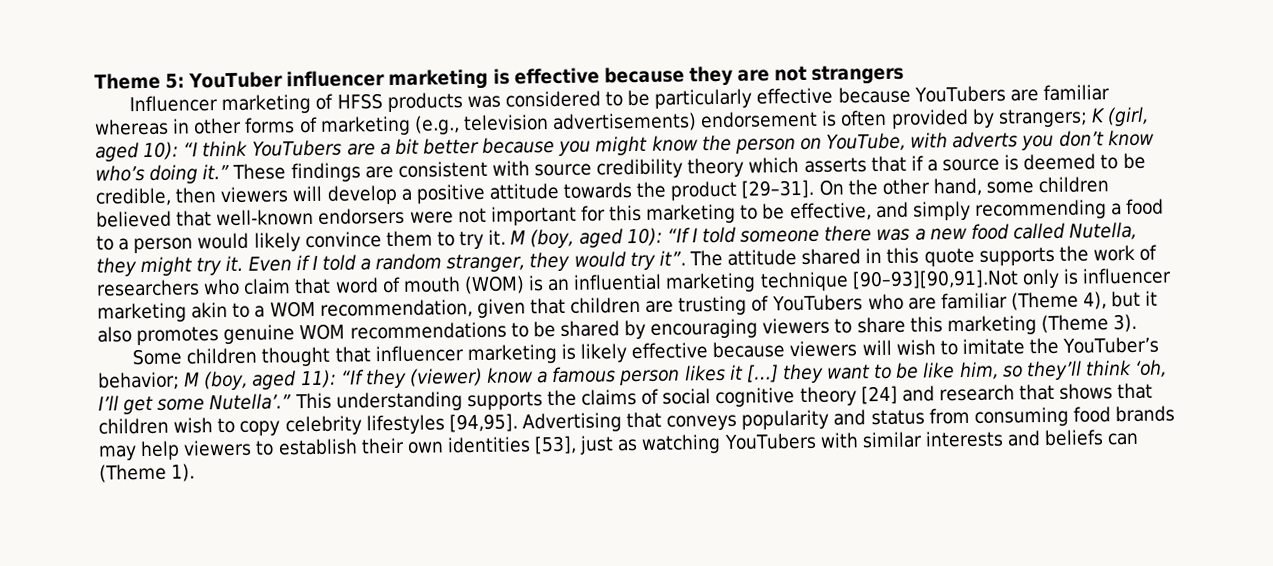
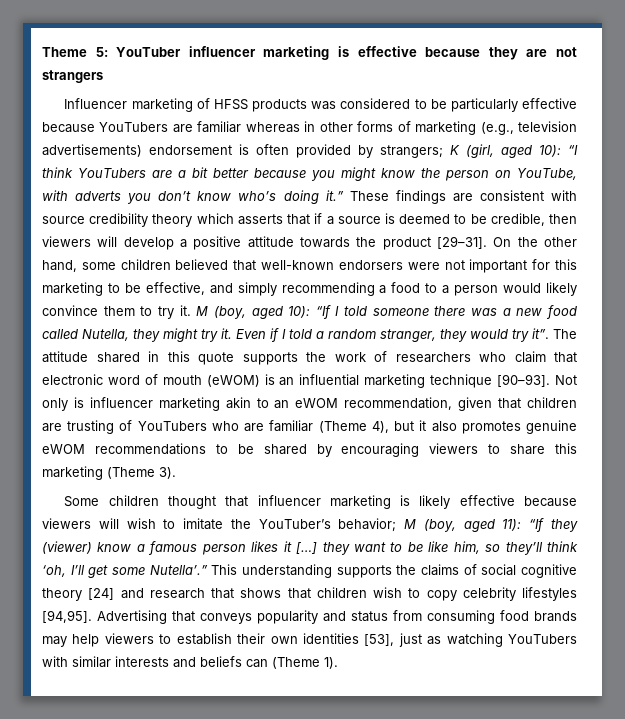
- The attitude shared in this quote supports the work of researchers who claim that word of mouth (WOM) is an influential marketing technique [90–93][90,91].Not only is influencer marketing akin to a WOM recommendation, given that children are trusting of YouTubers who are familiar (Theme 4), but it also promotes genuine WOM recommendations to be shared by encouraging viewers to share this marketing (Theme 3).
+ The attitude shared in this quote supports the work of researchers who claim that electronic word of mouth (eWOM) is an influential marketing technique [90–93]. Not only is influencer marketing akin to an eWOM recommendation, given that children are trusting of YouTubers who are familiar (Theme 4), but it also promotes genuine eWOM recommendations to be shared by encouraging viewers to share this marketing (Theme 3).

